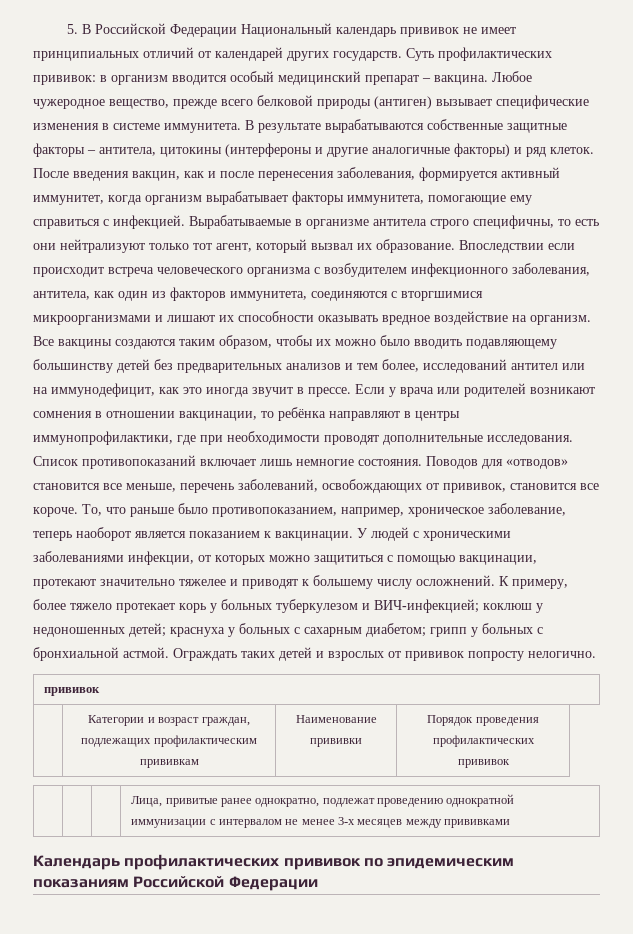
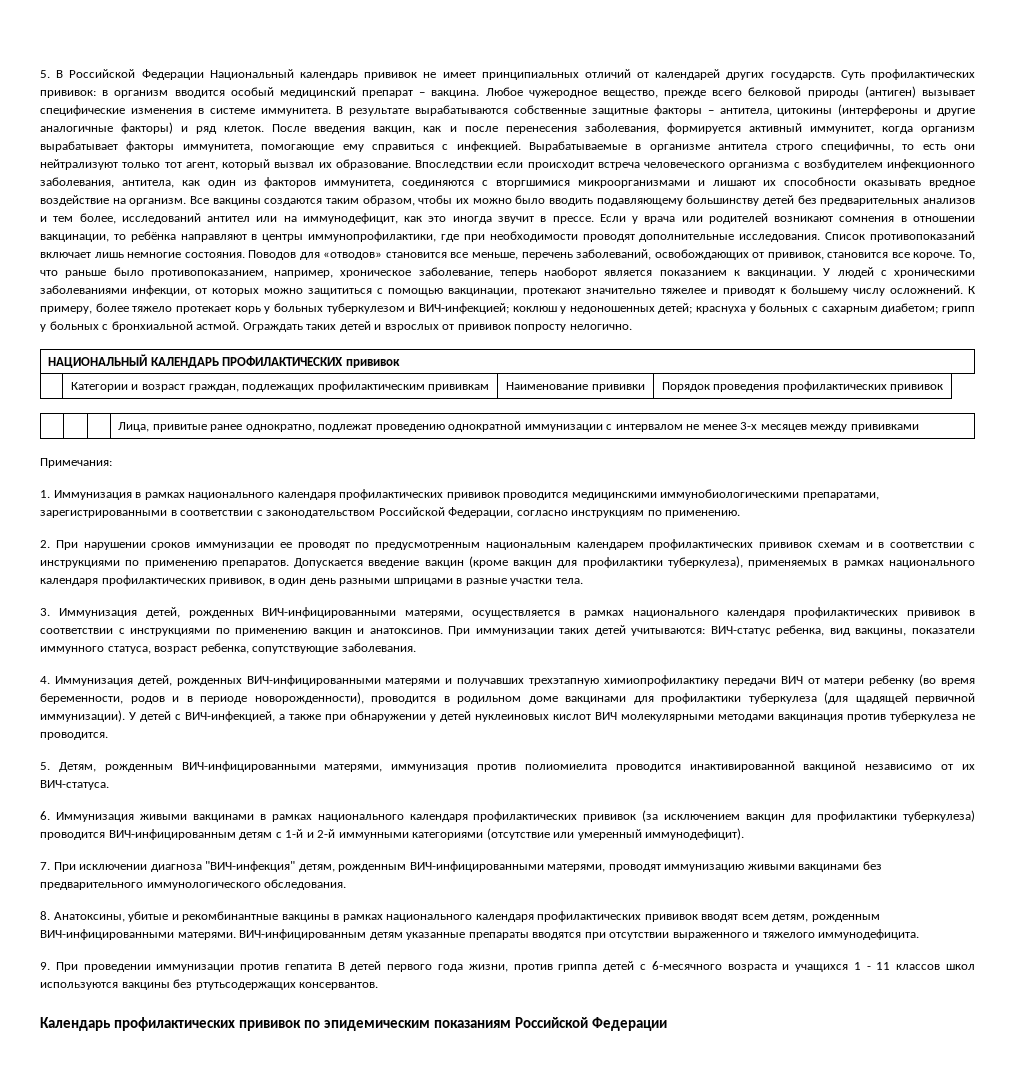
  Ограждать таких детей и взрослых от прививок попросту нелогично.
- прививок
+ НАЦИОНАЛЬНЫЙ КАЛЕНДАРЬ ПРОФИЛАКТИЧЕСКИХ прививок
+ Примечания:
+ 1. Иммунизация в рамках национального календаря профилактических прививок проводится медицинскими иммунобиологическими препаратами, зарегистрированными в соответствии с законодательством Российской Федерации, согласно инструкциям по применению.
+ 2. При нарушении сроков иммунизации ее проводят по предусмотренным национальным календарем профилактических прививок схемам и в соответствии с инструкциями по применению препаратов. Допускается введение вакцин (кроме вакцин для профилактики туберкулеза), применяемых в рамках национального календаря профилактических прививок, в один день разными шприцами в разные участки тела.
+ 3. Иммунизация детей, рожденных ВИЧ-инфицированными матерями, осуществляется в рамках национального календаря профилактических прививок в соответствии с инструкциями по применению вакцин и анатоксинов. При иммунизации таких детей учитываются: ВИЧ-статус ребенка, вид вакцины, показатели иммунного статуса, возраст ребенка, сопутствующие заболевания.
+ 4. Иммунизация детей, рожденных ВИЧ-инфицированными матерями и получавших трехэтапную химиопрофилактику передачи ВИЧ от матери ребенку (во время беременности, родов и в периоде новорожденности), проводится в родильном доме вакцинами для профилактики туберкулеза (для щадящей первичной иммунизации). У детей с ВИЧ-инфекцией, а также при обнаружении у детей нуклеиновых кислот ВИЧ молекулярными методами вакцинация против туберкулеза не проводится.
+ 5. Детям, рожденным ВИЧ-инфицированными матерями, иммунизация против полиомиелита проводится инактивированной вакциной независимо от их ВИЧ-статуса.
+ 6. Иммунизация живыми вакцинами в рамках национального календаря профилактических прививок (за исключением вакцин для профилактики туберкулеза) проводится ВИЧ-инфицированным детям с 1-й и 2-й иммунными категориями (отсутствие или умеренный иммунодефицит).
+ 7. При исключении диагноза "ВИЧ-инфекция" детям, рожденным ВИЧ-инфицированными матерями, проводят иммунизацию живыми вакцинами без предварительного иммунологического обследования.
+ 8. Анатоксины, убитые и рекомбинантные вакцины в рамках национального календаря профилактических прививок вводят всем детям, рожденным ВИЧ-инфицированными матерями. ВИЧ-инфицированным детям указанные препараты вводятся при отсутствии выраженного и тяжелого иммунодефицита.
+ 9. При проведении иммунизации против гепатита B детей первого года жизни, против гриппа детей с 6-месячного возраста и учащихся 1 - 11 классов школ используются вакцины без ртутьсодержащих консервантов.

